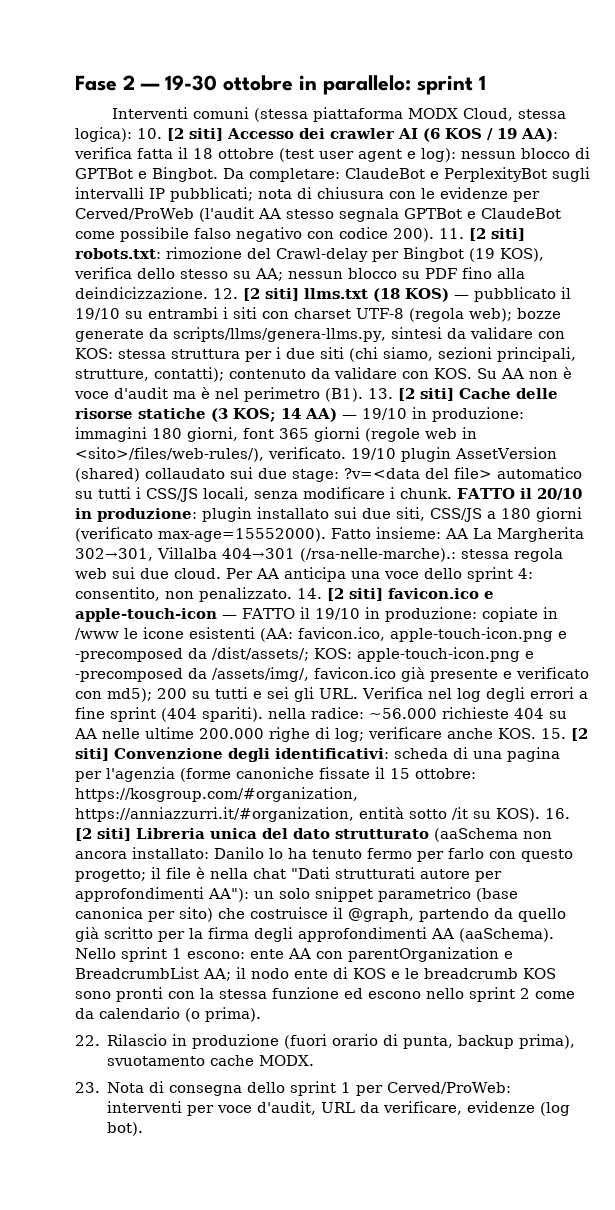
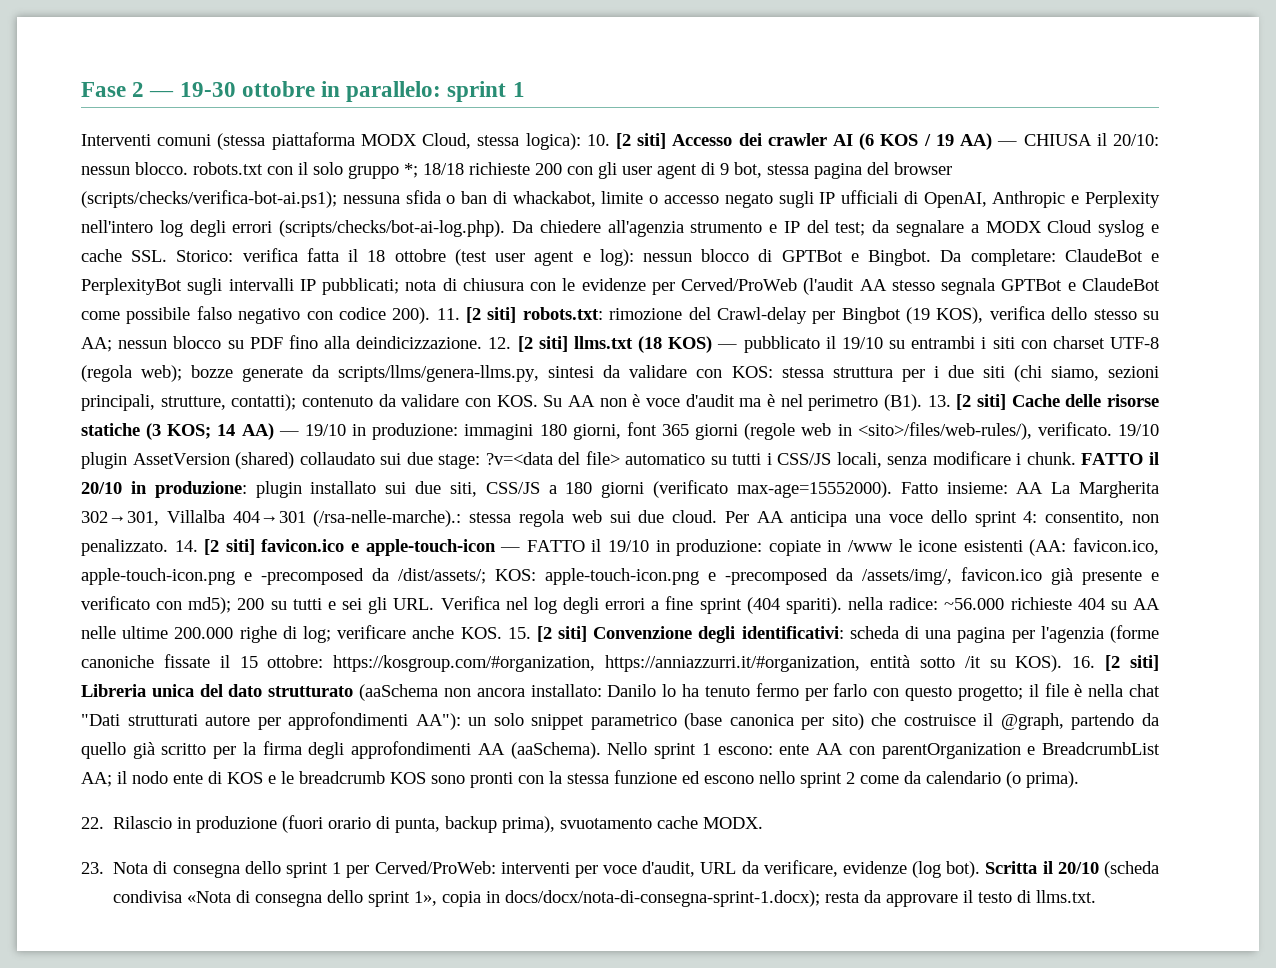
- Interventi comuni (stessa piattaforma MODX Cloud, stessa logica): 10. [2 siti] Accesso dei crawler AI (6 KOS / 19 AA): verifica fatta il 18 ottobre (test user agent e log): nessun blocco di GPTBot e Bingbot.
+ Interventi comuni (stessa piattaforma MODX Cloud, stessa logica): 10. [2 siti] Accesso dei crawler AI (6 KOS / 19 AA) — CHIUSA il 20/10: nessun blocco. robots.txt con il solo gruppo *; 18/18 richieste 200 con gli user agent di 9 bot, stessa pagina del browser (scripts/checks/verifica-bot-ai.ps1); nessuna sfida o ban di whackabot, limite o accesso negato sugli IP ufficiali di OpenAI, Anthropic e Perplexity nell'intero log degli errori (scripts/checks/bot-ai-log.php). Da chiedere all'agenzia strumento e IP del test; da segnalare a MODX Cloud syslog e cache SSL. Storico: verifica fatta il 18 ottobre (test user agent e log): nessun blocco di GPTBot e Bingbot.
+ Scritta il 20/10 (scheda condivisa «Nota di consegna dello sprint 1», copia in docs/docx/nota-di-consegna-sprint-1.docx); resta da approvare il testo di llms.txt.

